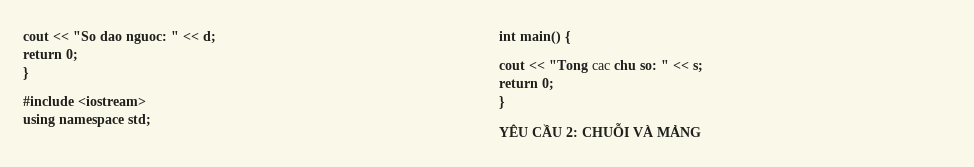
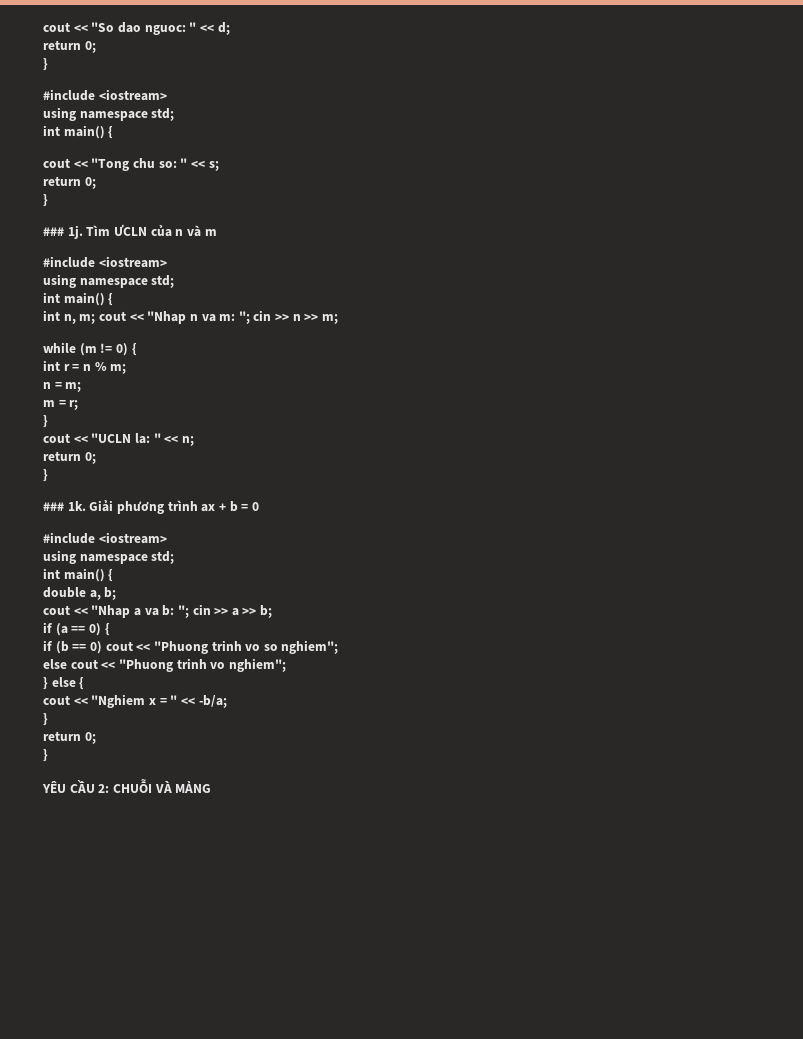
- cout << "Tong cac chu so: " << s;
+ cout << "Tong chu so: " << s;
+ ### 1j. Tìm ƯCLN của n và m
+ #include <iostream>
+ using namespace std;
+ int main() {
+ int n, m; cout << "Nhap n va m: "; cin >> n >> m;
+ while (m != 0) {
+ int r = n % m;
+ n = m;
+ m = r;
+ }
+ cout << "UCLN la: " << n;
+ return 0;
+ }
+ ### 1k. Giải phương trình ax + b = 0
+ #include <iostream>
+ using namespace std;
+ int main() {
+ double a, b;
+ cout << "Nhap a va b: "; cin >> a >> b;
+ if (a == 0) {
+ if (b == 0) cout << "Phuong trinh vo so nghiem";
+ else cout << "Phuong trinh vo nghiem";
+ } else {
+ cout << "Nghiem x = " << -b/a;
+ }
+ return 0;
+ }

